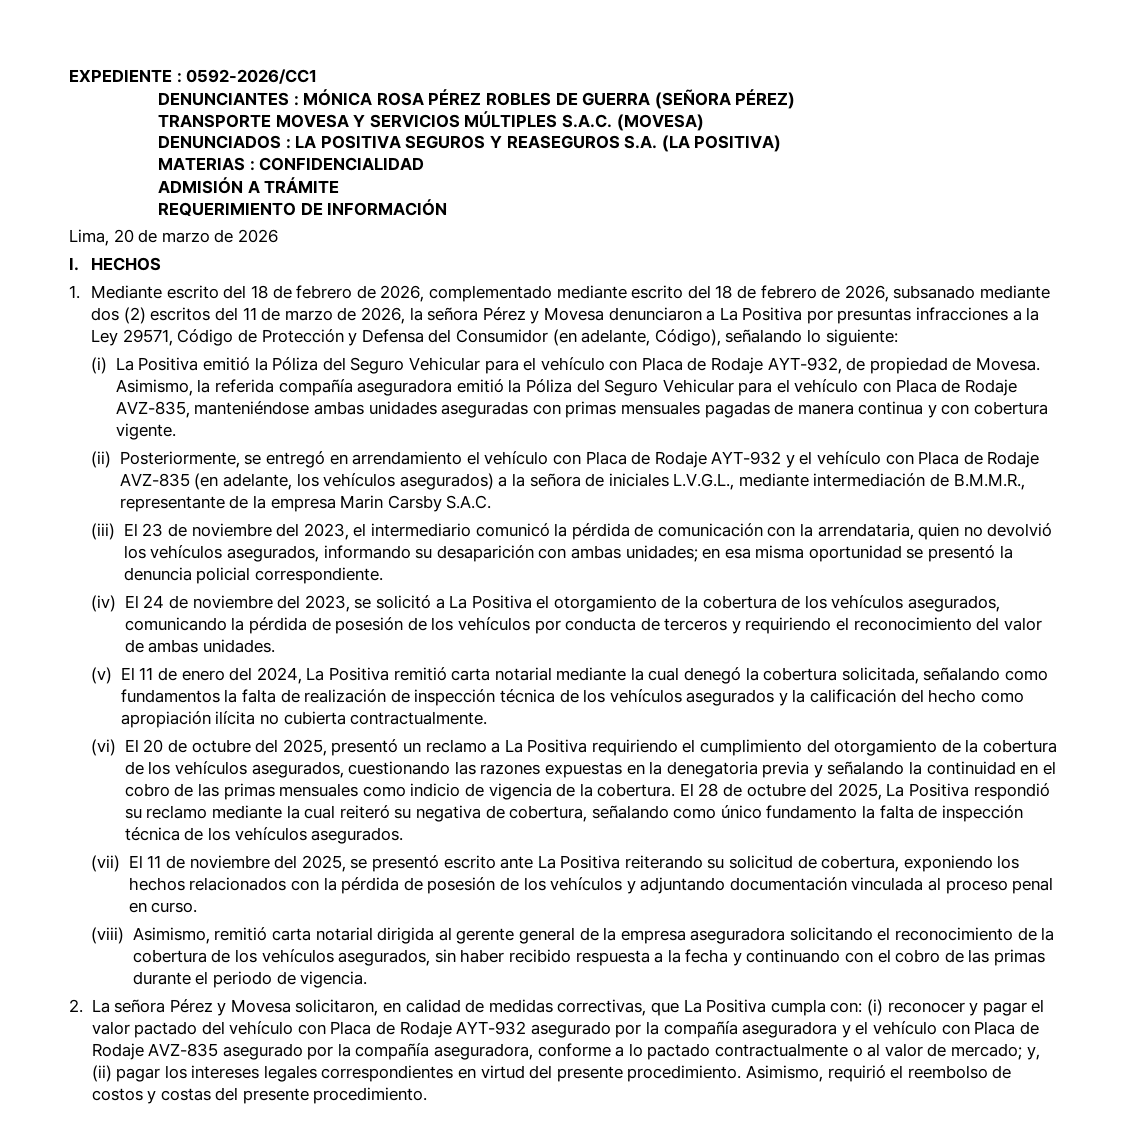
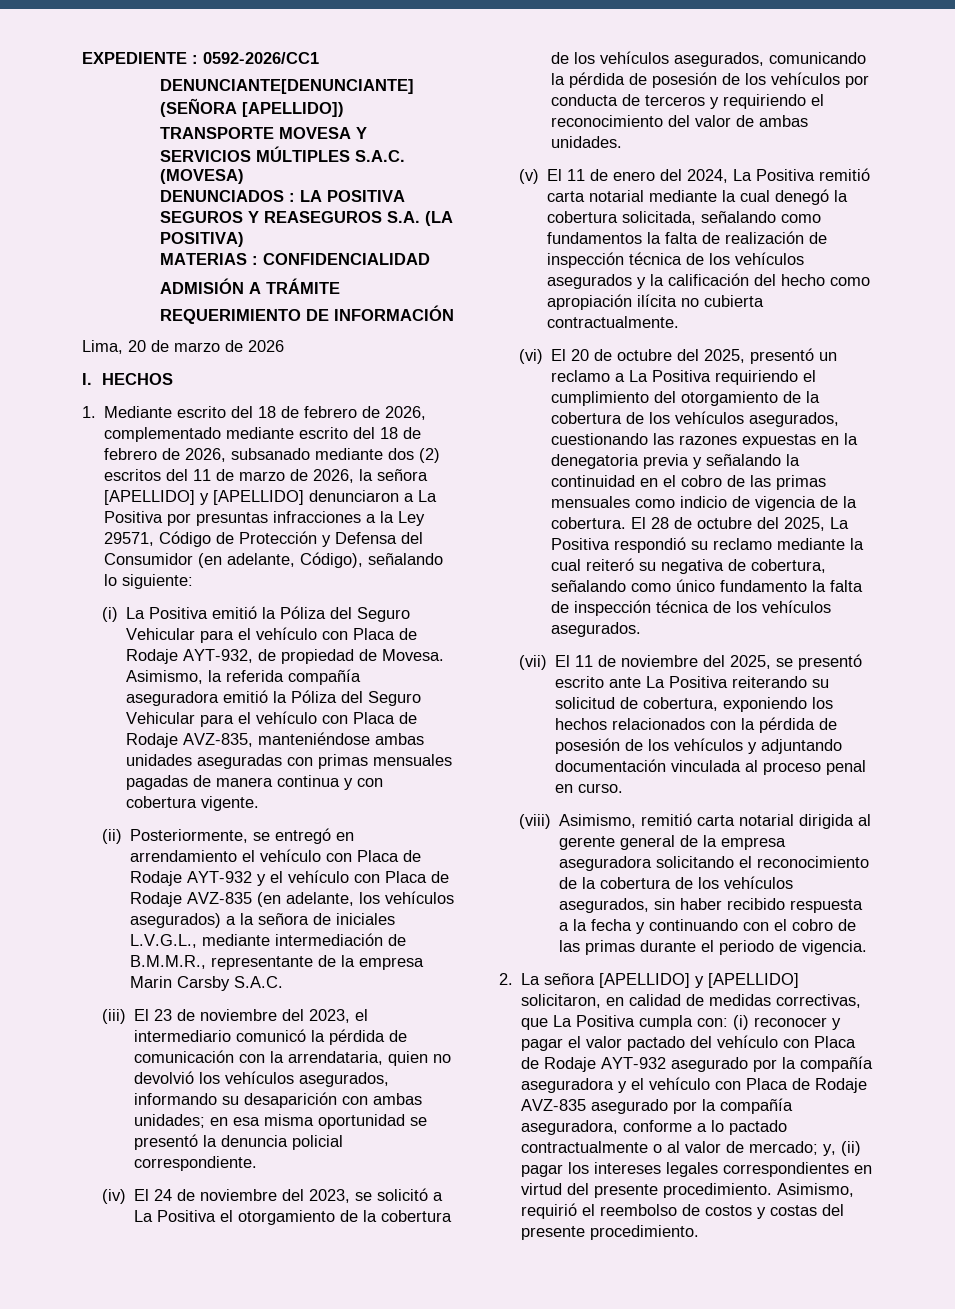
- DENUNCIANTES : MÓNICA ROSA PÉREZ ROBLES DE GUERRA (SEÑORA PÉREZ)
+ DENUNCIANTE[DENUNCIANTE] (SEÑORA [APELLIDO])
- 1. Mediante escrito del 18 de febrero de 2026, complementado mediante escrito del 18 de febrero de 2026, subsanado mediante dos (2) escritos del 11 de marzo de 2026, la señora Pérez y Movesa denunciaron a La Positiva por presuntas infracciones a la Ley 29571, Código de Protección y Defensa del Consumidor (en adelante, Código), señalando lo siguiente:
+ 1. Mediante escrito del 18 de febrero de 2026, complementado mediante escrito del 18 de febrero de 2026, subsanado mediante dos (2) escritos del 11 de marzo de 2026, la señora [APELLIDO] y [APELLIDO] denunciaron a La Positiva por presuntas infracciones a la Ley 29571, Código de Protección y Defensa del Consumidor (en adelante, Código), señalando lo siguiente:
- 2. La señora Pérez y Movesa solicitaron, en calidad de medidas correctivas, que La Positiva cumpla con:
+ 2. La señora [APELLIDO] y [APELLIDO] solicitaron, en calidad de medidas correctivas, que La Positiva cumpla con:

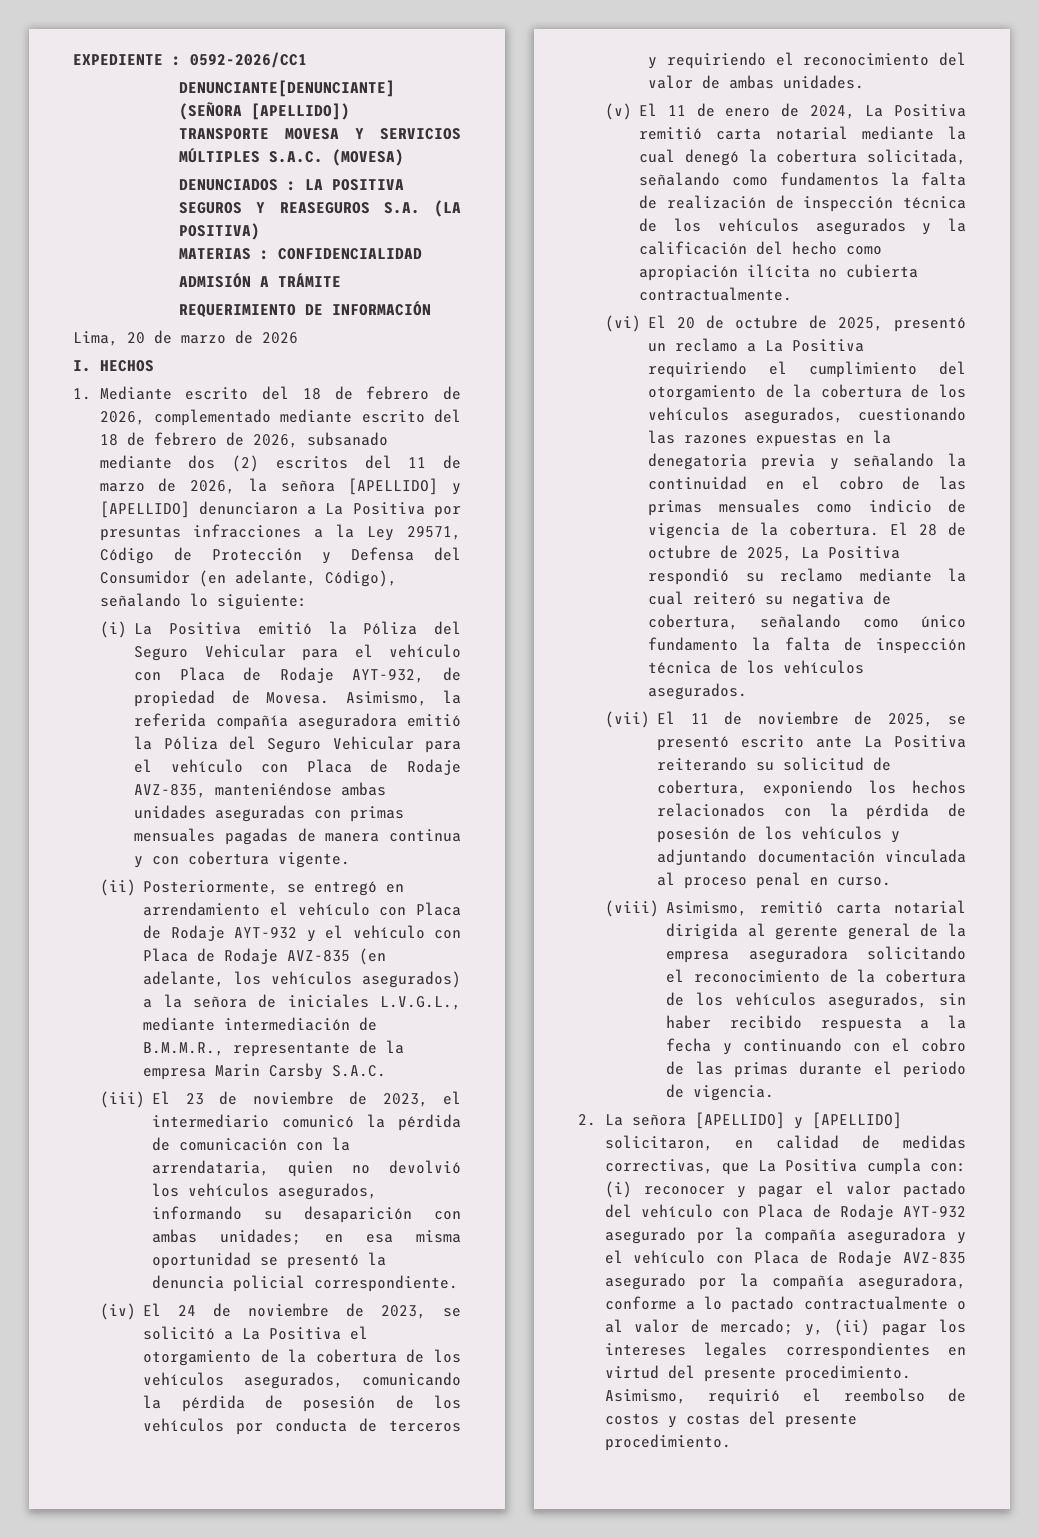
- (iii) El 23 de noviembre del 2023, el intermediario comunicó la pérdida de comunicación con la arrendataria, quien no devolvió los vehículos asegurados, informando su desaparición con ambas unidades; en esa misma oportunidad se presentó la denuncia policial correspondiente.
+ (iii) El 23 de noviembre de 2023, el intermediario comunicó la pérdida de comunicación con la arrendataria, quien no devolvió los vehículos asegurados, informando su desaparición con ambas unidades; en esa misma oportunidad se presentó la denuncia policial correspondiente.
- (iv) El 24 de noviembre del 2023, se solicitó a La Positiva el otorgamiento de la cobertura de los vehículos asegurados, comunicando la pérdida de posesión de los vehículos por conducta de terceros y requiriendo el reconocimiento del valor de ambas unidades.
+ (iv) El 24 de noviembre de 2023, se solicitó a La Positiva el otorgamiento de la cobertura de los vehículos asegurados, comunicando la pérdida de posesión de los vehículos por conducta de terceros y requiriendo el reconocimiento del valor de ambas unidades.
- (v) El 11 de enero del 2024, La Positiva remitió carta notarial mediante la cual denegó la cobertura solicitada, señalando como fundamentos la falta de realización de inspección técnica de los vehículos asegurados y la calificación del hecho como apropiación ilícita no cubierta contractualmente.
+ (v) El 11 de enero de 2024, La Positiva remitió carta notarial mediante la cual denegó la cobertura solicitada, señalando como fundamentos la falta de realización de inspección técnica de los vehículos asegurados y la calificación del hecho como apropiación ilícita no cubierta contractualmente.
- (vi) El 20 de octubre del 2025, presentó un reclamo a La Positiva requiriendo el cumplimiento del otorgamiento de la cobertura de los vehículos asegurados, cuestionando las razones expuestas en la denegatoria previa y señalando la continuidad en el cobro de las primas mensuales como indicio de vigencia de la cobertura.
+ (vi) El 20 de octubre de 2025, presentó un reclamo a La Positiva requiriendo el cumplimiento del otorgamiento de la cobertura de los vehículos asegurados, cuestionando las razones expuestas en la denegatoria previa y señalando la continuidad en el cobro de las primas mensuales como indicio de vigencia de la cobertura.
- El 28 de octubre del 2025, La Positiva respondió su reclamo mediante la cual reiteró su negativa de cobertura, señalando como único fundamento la falta de inspección técnica de los vehículos asegurados.
+ El 28 de octubre de 2025, La Positiva respondió su reclamo mediante la cual reiteró su negativa de cobertura, señalando como único fundamento la falta de inspección técnica de los vehículos asegurados.
- (vii) El 11 de noviembre del 2025, se presentó escrito ante La Positiva reiterando su solicitud de cobertura, exponiendo los hechos relacionados con la pérdida de posesión de los vehículos y adjuntando documentación vinculada al proceso penal en curso.
+ (vii) El 11 de noviembre de 2025, se presentó escrito ante La Positiva reiterando su solicitud de cobertura, exponiendo los hechos relacionados con la pérdida de posesión de los vehículos y adjuntando documentación vinculada al proceso penal en curso.

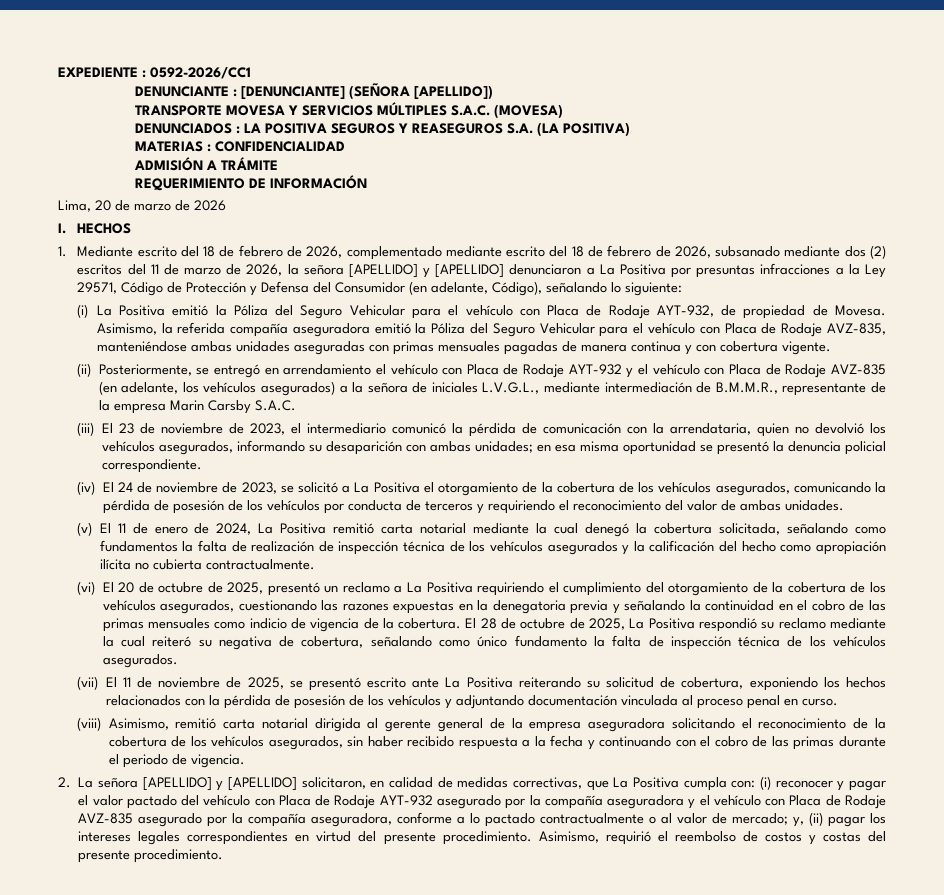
- DENUNCIANTE[DENUNCIANTE] (SEÑORA [APELLIDO])
+ DENUNCIANTE : [DENUNCIANTE] (SEÑORA [APELLIDO])

